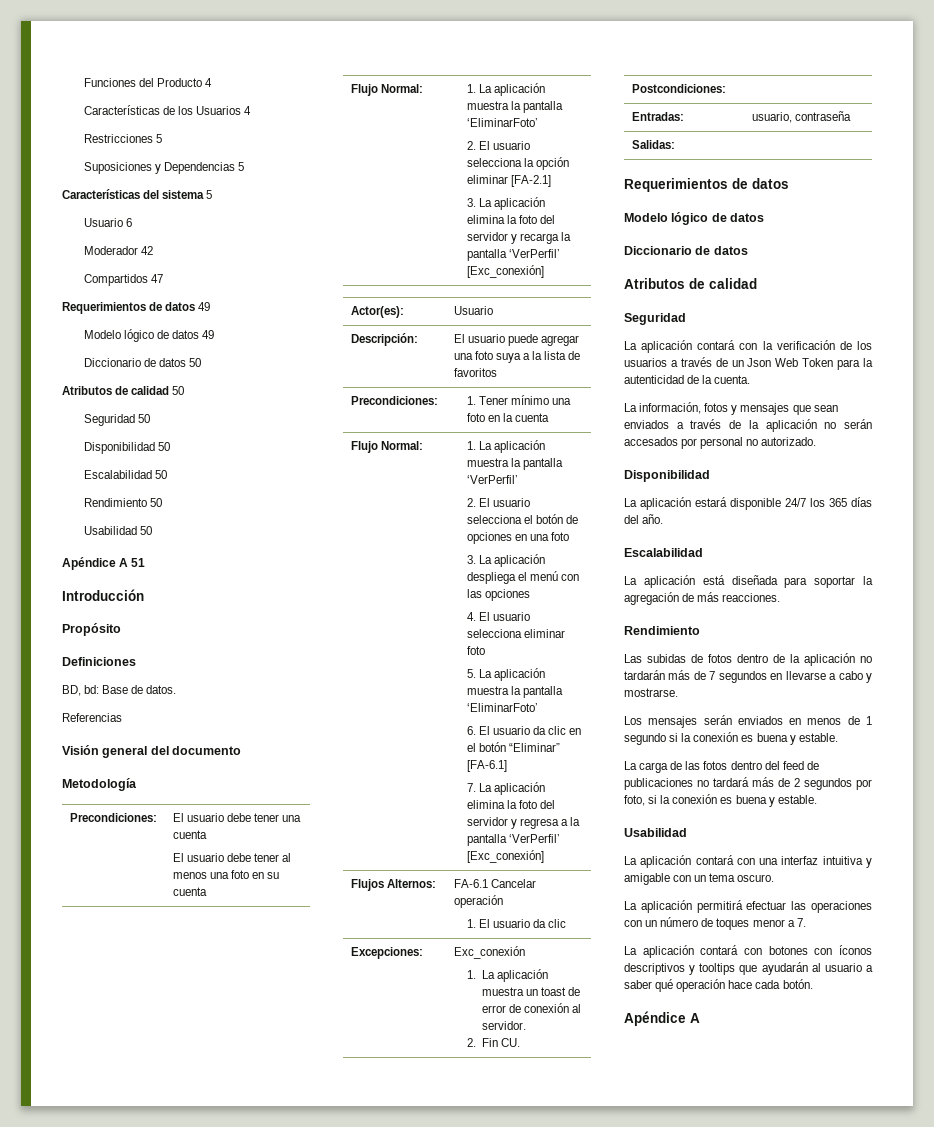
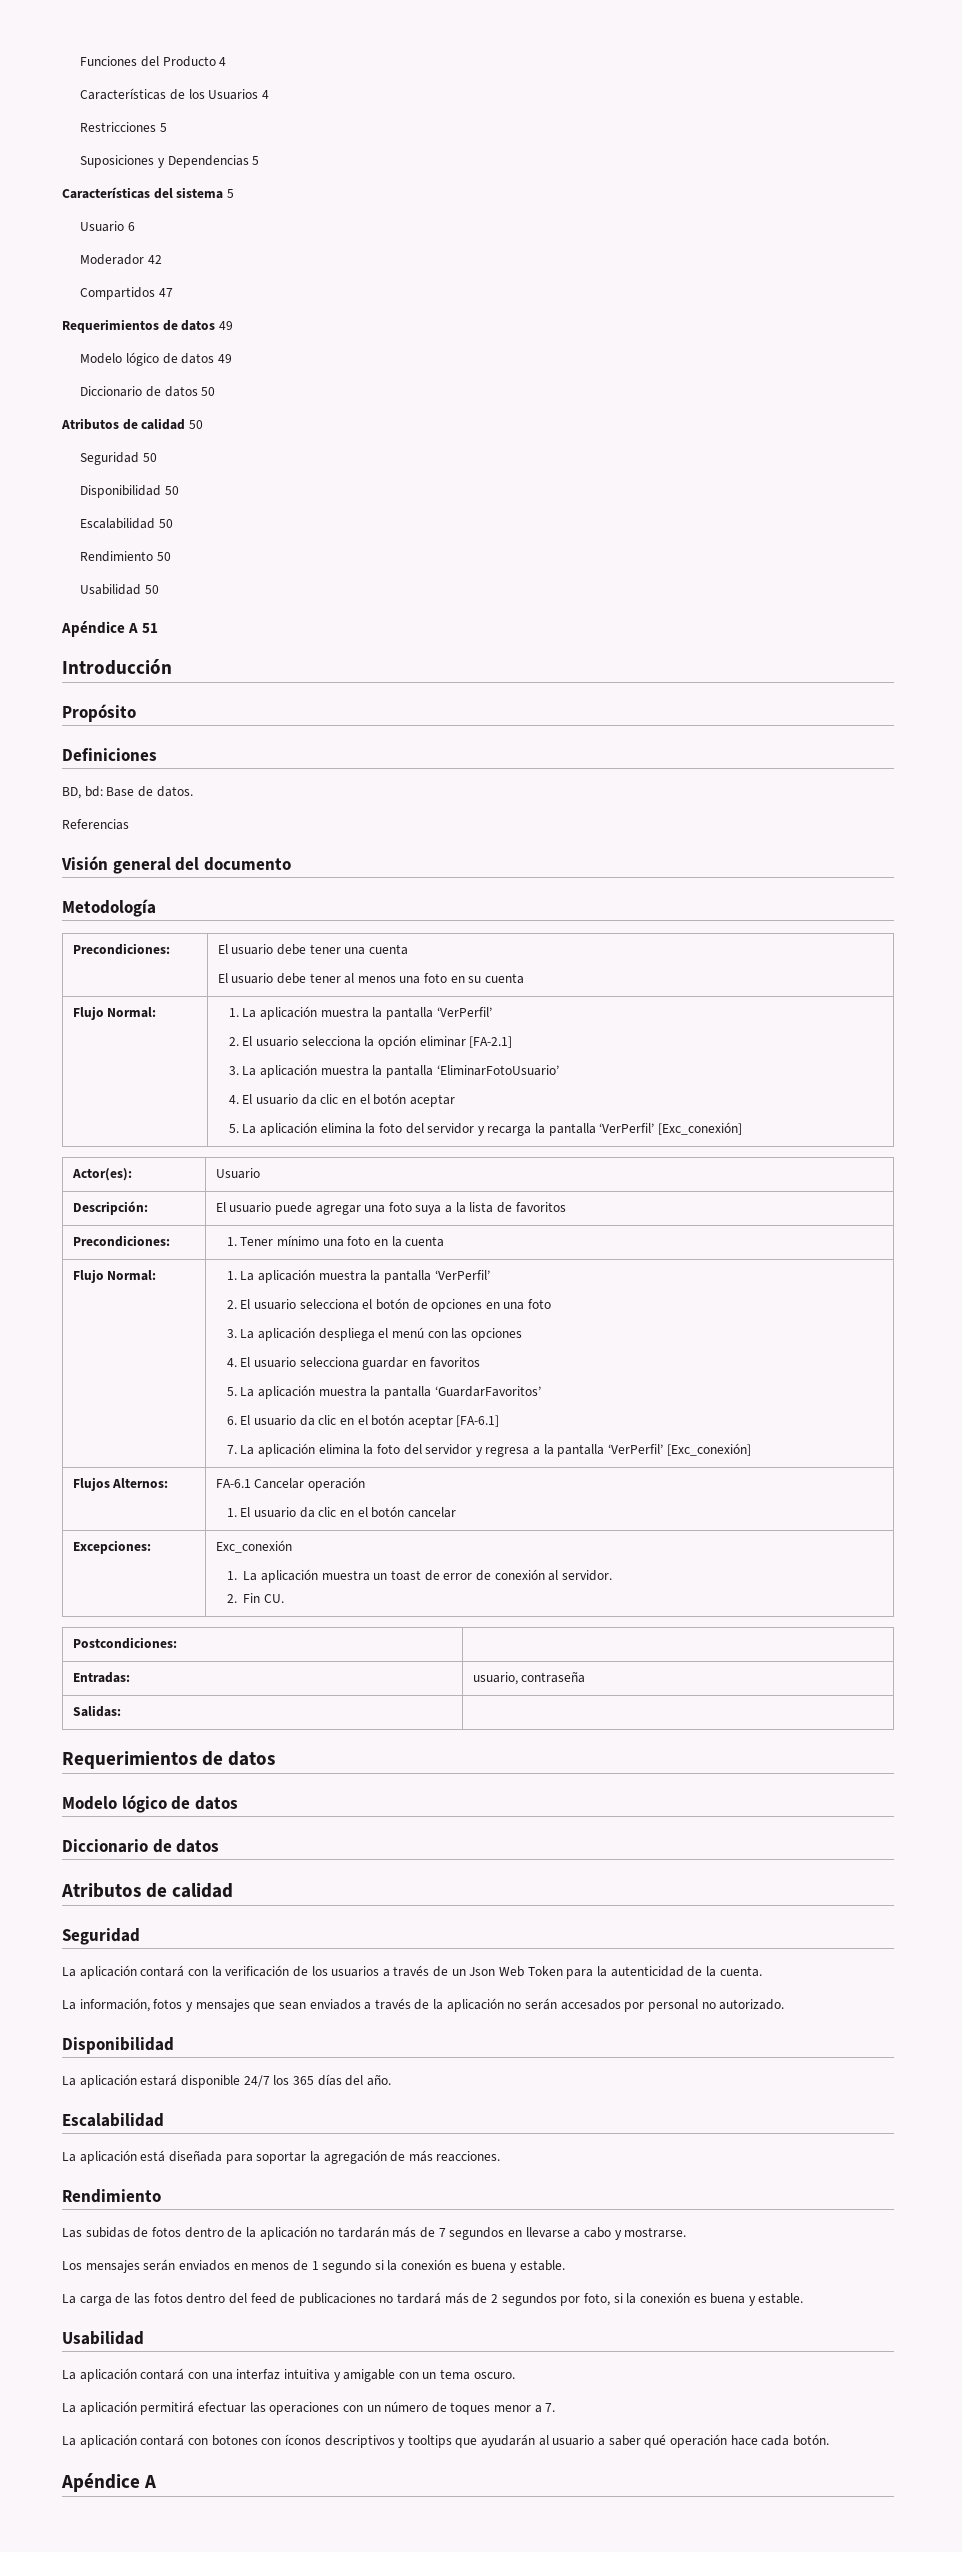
  Precondiciones: | El usuario debe tener una cuenta
  El usuario debe tener al menos una foto en su cuenta
- Flujo Normal: | 1. La aplicación muestra la pantalla ‘EliminarFoto’
+ Flujo Normal: | 1. La aplicación muestra la pantalla ‘VerPerfil’
- 3. La aplicación elimina la foto del servidor y recarga la pantalla ‘VerPerfil’ [Exc_conexión]
+ 3. La aplicación muestra la pantalla ‘EliminarFotoUsuario’
+ 4. El usuario da clic en el botón aceptar
+ 5. La aplicación elimina la foto del servidor y recarga la pantalla ‘VerPerfil’ [Exc_conexión]
- 4. El usuario selecciona eliminar foto
+ 4. El usuario selecciona guardar en favoritos
- 5. La aplicación muestra la pantalla ‘EliminarFoto’
+ 5. La aplicación muestra la pantalla ‘GuardarFavoritos’
- 6. El usuario da clic en el botón “Eliminar” [FA-6.1]
+ 6. El usuario da clic en el botón aceptar [FA-6.1]
  Flujos Alternos: | FA-6.1 Cancelar operación
- 1. El usuario da clic
+ 1. El usuario da clic en el botón cancelar

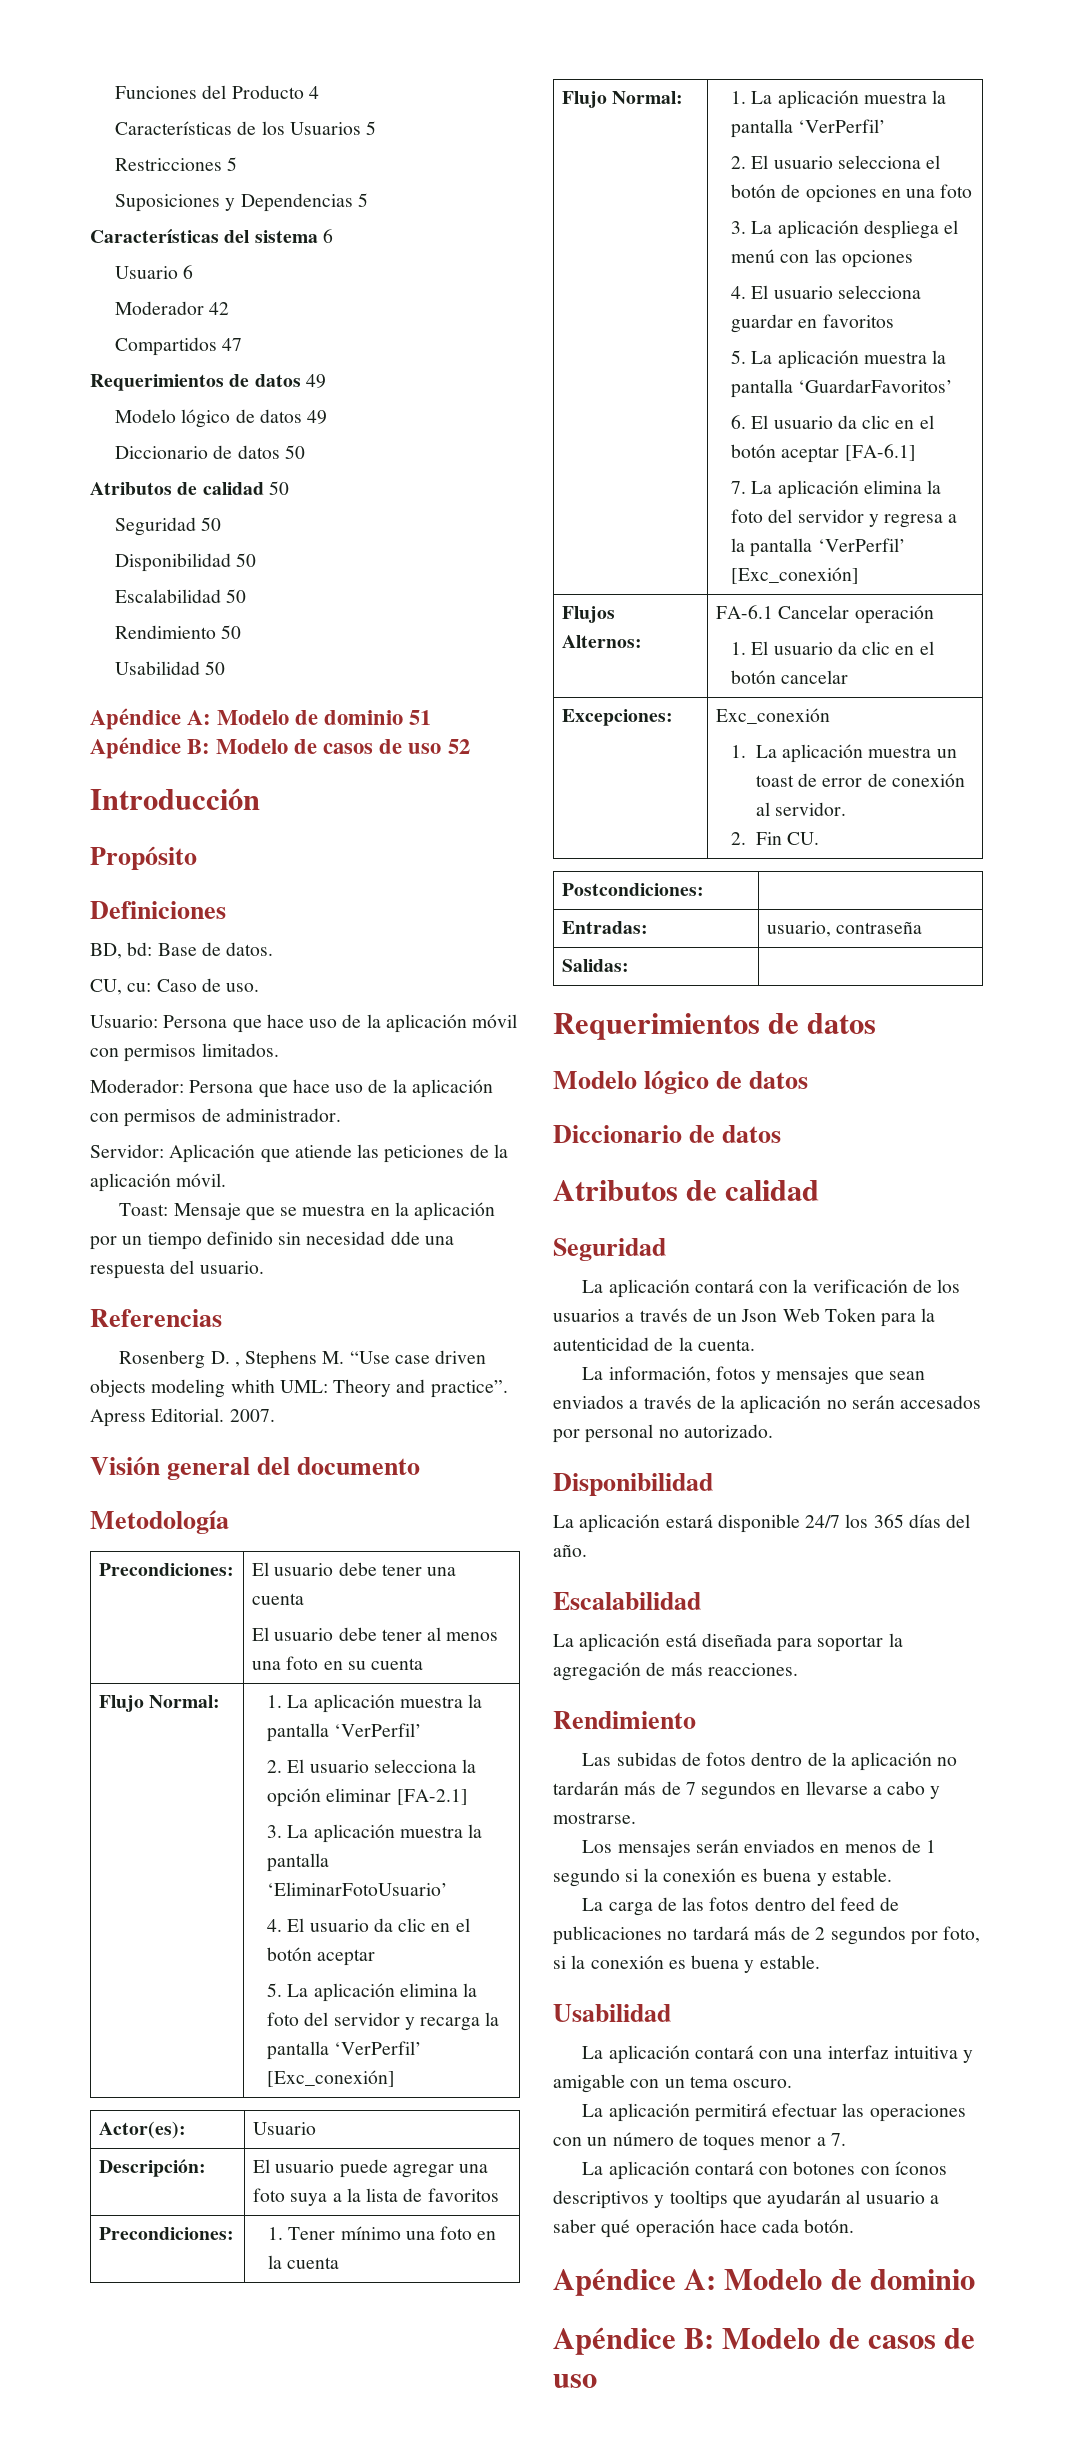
- Características de los Usuarios 4
+ Características de los Usuarios 5
- Características del sistema 5
+ Características del sistema 6
- Apéndice A 51
+ Apéndice A: Modelo de dominio 51 Apéndice B: Modelo de casos de uso 52
+ CU, cu: Caso de uso.
+ Usuario: Persona que hace uso de la aplicación móvil con permisos limitados.
+ Moderador: Persona que hace uso de la aplicación con permisos de administrador.
+ Servidor: Aplicación que atiende las peticiones de la aplicación móvil.
+ Toast: Mensaje que se muestra en la aplicación por un tiempo definido sin necesidad dde una respuesta del usuario.
  Referencias
+ Rosenberg D. , Stephens M. “Use case driven objects modeling whith UML: Theory and practice”. Apress Editorial. 2007.
  La aplicación contará con botones con íconos descriptivos y tooltips que ayudarán al usuario a saber qué operación hace cada botón.
- Apéndice A
+ Apéndice A: Modelo de dominio
+ Apéndice B: Modelo de casos de uso

